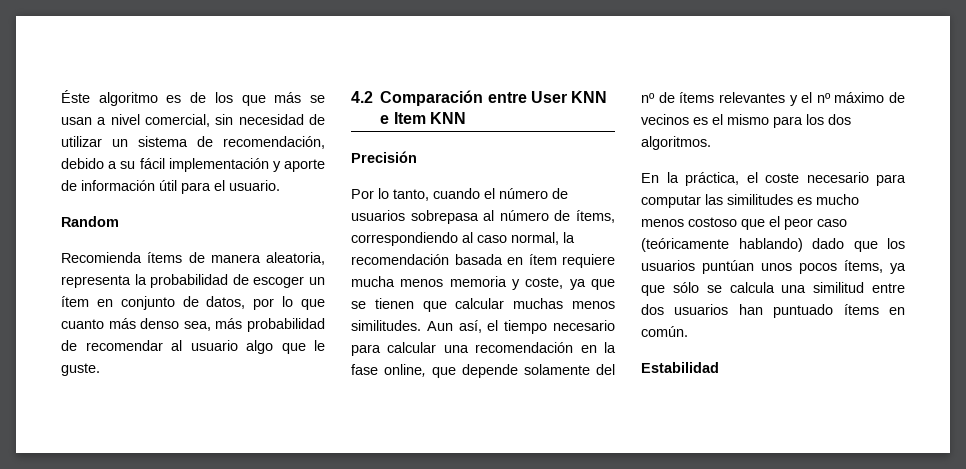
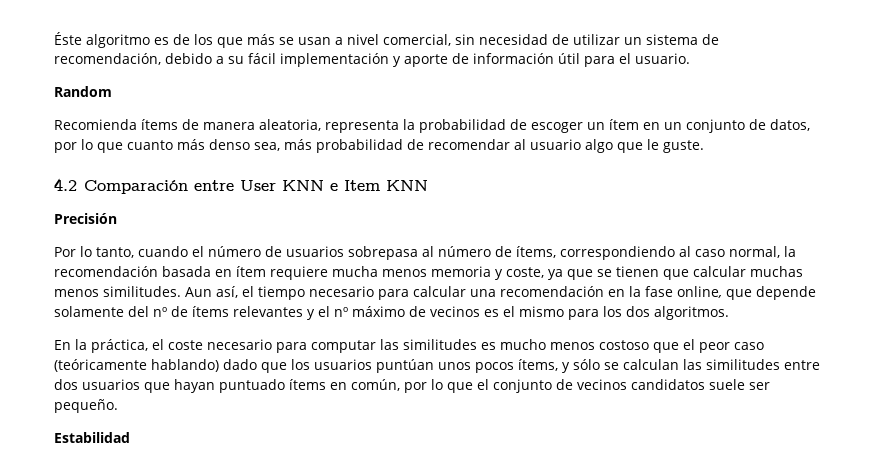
- Recomienda ítems de manera aleatoria, representa la probabilidad de escoger un ítem en conjunto de datos, por lo que cuanto más denso sea, más probabilidad de recomendar al usuario algo que le guste.
+ Recomienda ítems de manera aleatoria, representa la probabilidad de escoger un ítem en un conjunto de datos, por lo que cuanto más denso sea, más probabilidad de recomendar al usuario algo que le guste.
- En la práctica, el coste necesario para computar las similitudes es mucho menos costoso que el peor caso (teóricamente hablando) dado que los usuarios puntúan unos pocos ítems, ya que sólo se calcula una similitud entre dos usuarios han puntuado ítems en común.
+ En la práctica, el coste necesario para computar las similitudes es mucho menos costoso que el peor caso (teóricamente hablando) dado que los usuarios puntúan unos pocos ítems, y sólo se calculan las similitudes entre dos usuarios que hayan puntuado ítems en común, por lo que el conjunto de vecinos candidatos suele ser pequeño.

